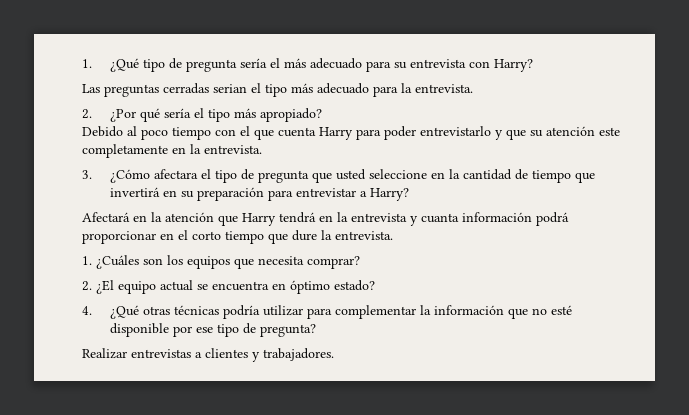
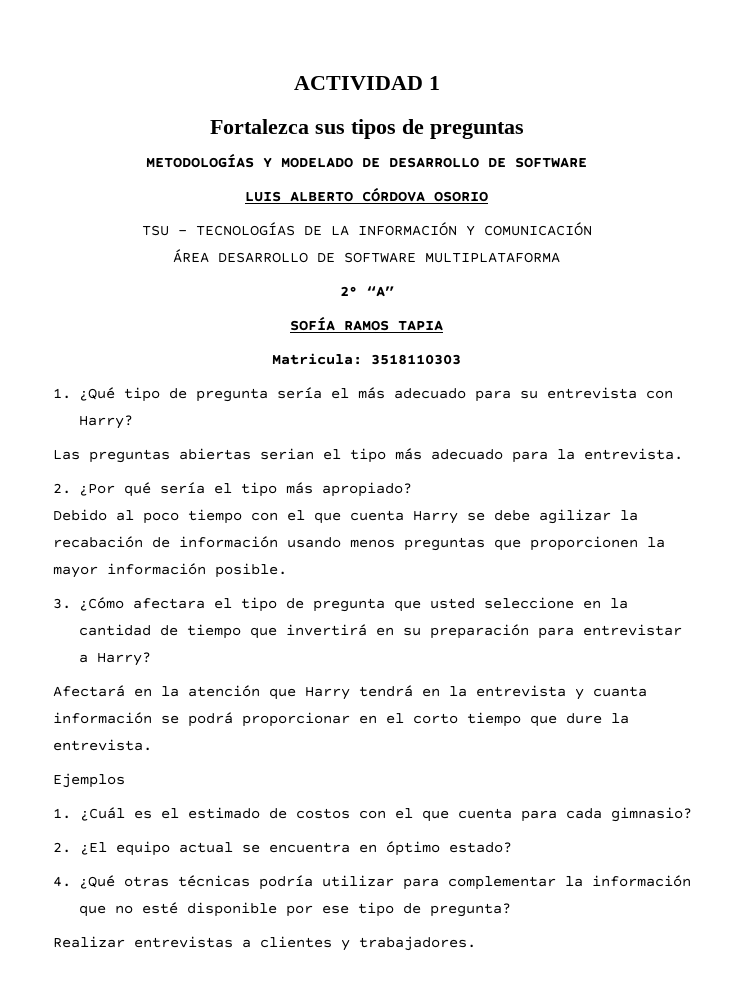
+ ACTIVIDAD 1
+ Fortalezca sus tipos de preguntas
+ METODOLOGÍAS Y MODELADO DE DESARROLLO DE SOFTWARE
+ LUIS ALBERTO CÓRDOVA OSORIO
+ TSU - TECNOLOGÍAS DE LA INFORMACIÓN Y COMUNICACIÓN
+ ÁREA DESARROLLO DE SOFTWARE MULTIPLATAFORMA
+ 2° “A”
+ SOFÍA RAMOS TAPIA
+ Matricula: 3518110303
- Las preguntas cerradas serian el tipo más adecuado para la entrevista.
+ Las preguntas abiertas serian el tipo más adecuado para la entrevista.
- Debido al poco tiempo con el que cuenta Harry para poder entrevistarlo y que su atención este completamente en la entrevista.
+ Debido al poco tiempo con el que cuenta Harry se debe agilizar la recabación de información usando menos preguntas que proporcionen la mayor información posible.
- Afectará en la atención que Harry tendrá en la entrevista y cuanta información podrá proporcionar en el corto tiempo que dure la entrevista.
+ Afectará en la atención que Harry tendrá en la entrevista y cuanta información se podrá proporcionar en el corto tiempo que dure la entrevista.
- 1. ¿Cuáles son los equipos que necesita comprar?
+ Ejemplos
+ 1. ¿Cuál es el estimado de costos con el que cuenta para cada gimnasio?

